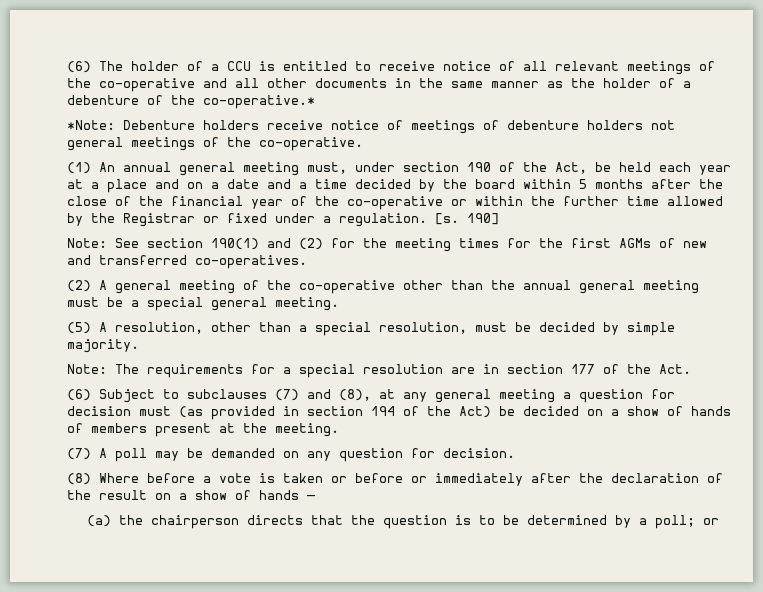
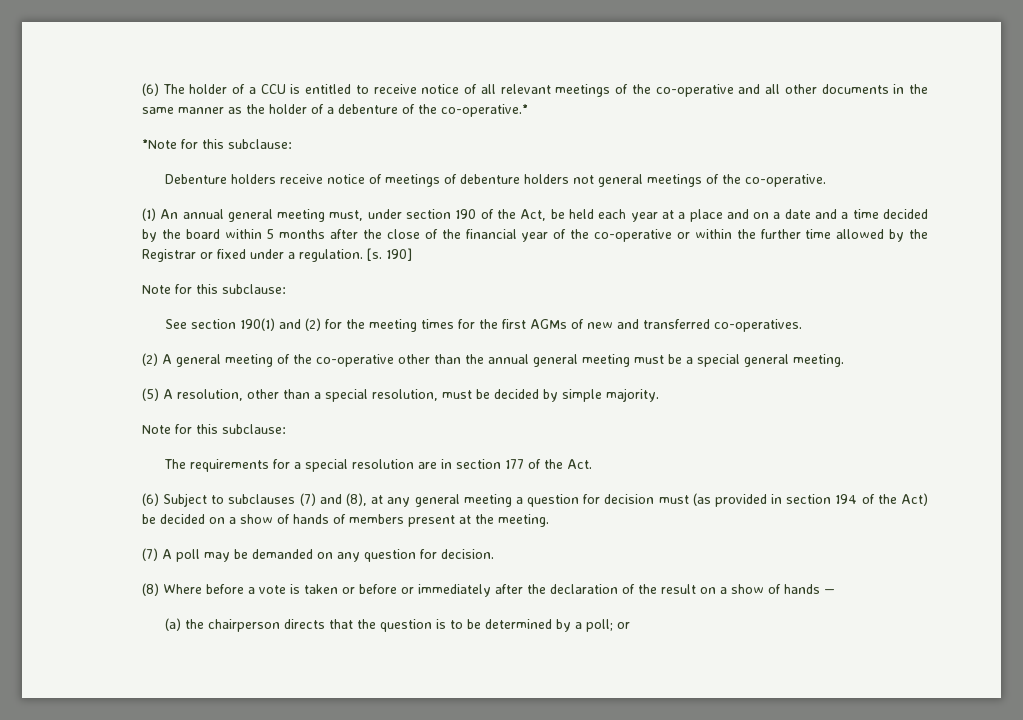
- *Note: Debenture holders receive notice of meetings of debenture holders not general meetings of the co-operative.
+ *Note for this subclause:
+ Debenture holders receive notice of meetings of debenture holders not general meetings of the co-operative.
  190]
- Note: See section 190(1) and (2) for the meeting times for the first AGMs of new and transferred co-operatives.
+ Note for this subclause:
+ See section 190(1) and (2) for the meeting times for the first AGMs of new and transferred co-operatives.
  (5) A resolution, other than a special resolution, must be decided by simple majority.
- Note: The requirements for a special resolution are in section 177 of the Act.
+ Note for this subclause:
+ The requirements for a special resolution are in section 177 of the Act.

